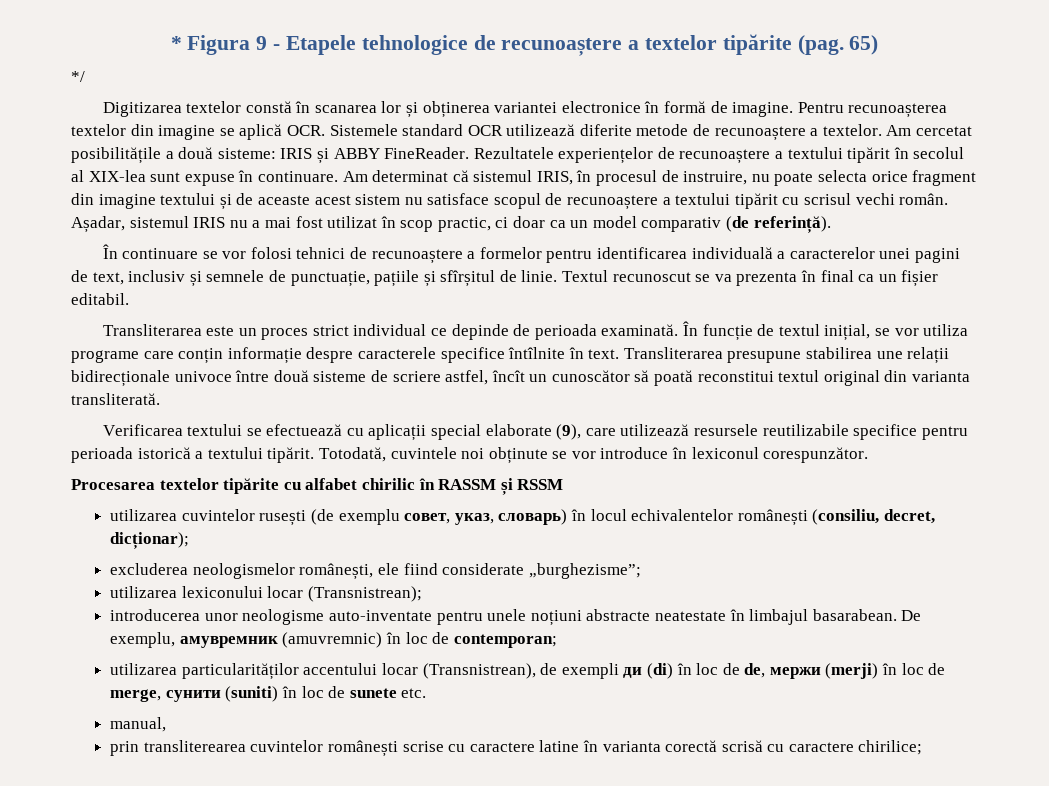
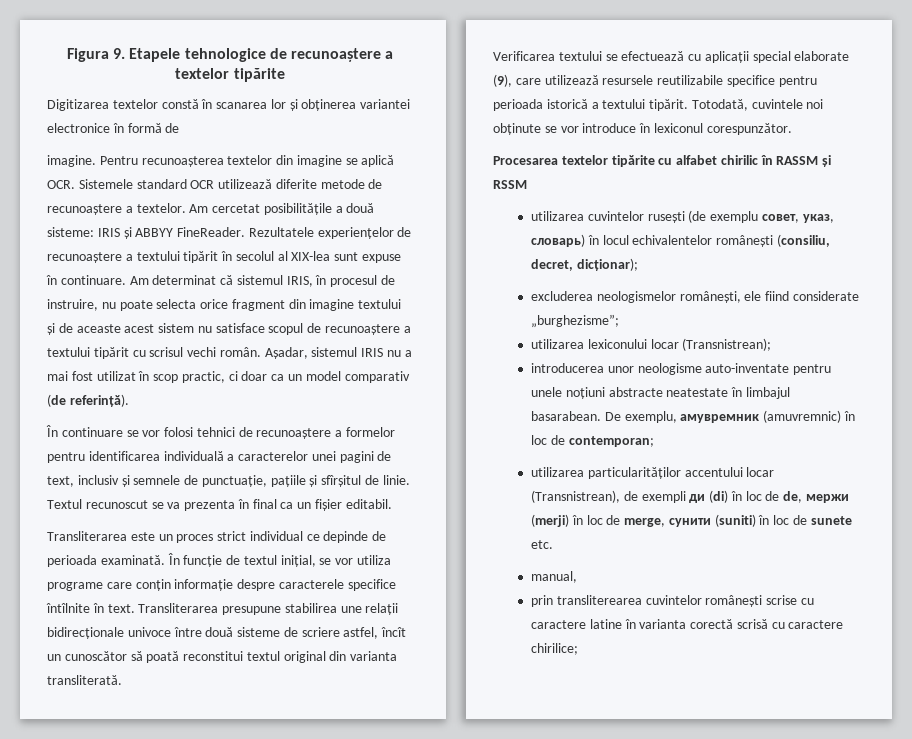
- * Figura 9 - Etapele tehnologice de recunoaștere a textelor tipărite (pag. 65)
- */
+ Figura 9. Etapele tehnologice de recunoaștere a textelor tipărite
- Digitizarea textelor constă în scanarea lor și obținerea variantei electronice în formă de imagine.
+ Digitizarea textelor constă în scanarea lor și obținerea variantei electronice în formă de
+ imagine.
- Am cercetat posibilitățile a două sisteme: IRIS și ABBY FineReader.
+ Am cercetat posibilitățile a două sisteme: IRIS și ABBYY FineReader.

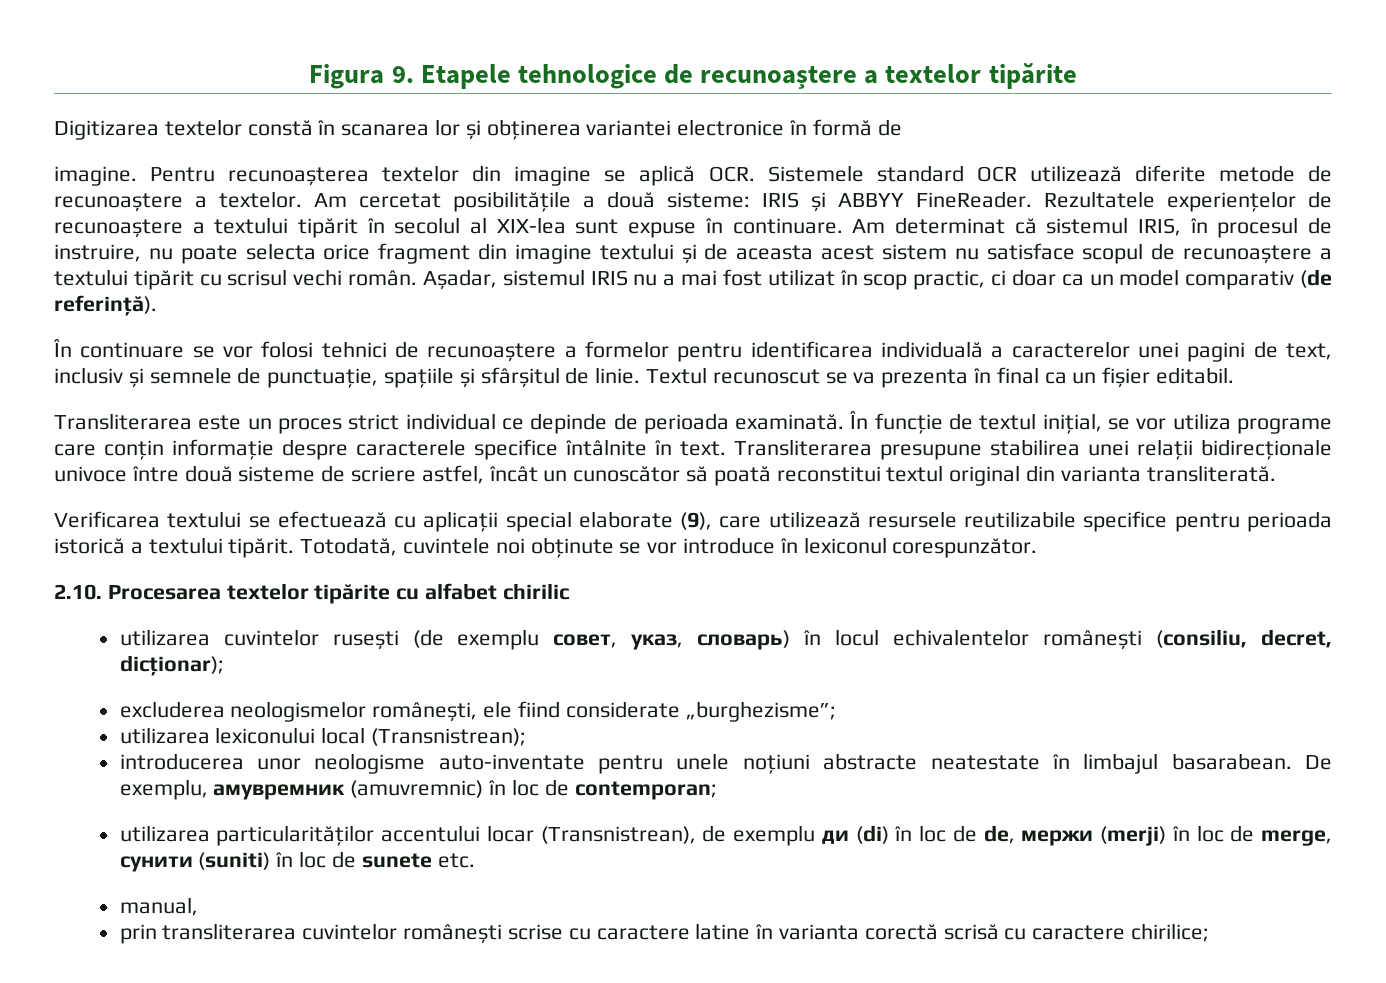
- Am determinat că sistemul IRIS, în procesul de instruire, nu poate selecta orice fragment din imagine textului și de aceaste acest sistem nu satisface scopul de recunoaștere a textului tipărit cu scrisul vechi român.
+ Am determinat că sistemul IRIS, în procesul de instruire, nu poate selecta orice fragment din imagine textului și de aceasta acest sistem nu satisface scopul de recunoaștere a textului tipărit cu scrisul vechi român.
- În continuare se vor folosi tehnici de recunoaștere a formelor pentru identificarea individuală a caracterelor unei pagini de text, inclusiv și semnele de punctuație, pațiile și sfîrșitul de linie.
+ În continuare se vor folosi tehnici de recunoaștere a formelor pentru identificarea individuală a caracterelor unei pagini de text, inclusiv și semnele de punctuație, spațiile și sfârșitul de linie.
- În funcție de textul inițial, se vor utiliza programe care conțin informație despre caracterele specifice întîlnite în text.
+ În funcție de textul inițial, se vor utiliza programe care conțin informație despre caracterele specifice întâlnite în text.
- Transliterarea presupune stabilirea une relații bidirecționale univoce între două sisteme de scriere astfel, încît un cunoscător să poată reconstitui textul original din varianta transliterată.
+ Transliterarea presupune stabilirea unei relații bidirecționale univoce între două sisteme de scriere astfel, încât un cunoscător să poată reconstitui textul original din varianta transliterată.
- Procesarea textelor tipărite cu alfabet chirilic în RASSM și RSSM
+ 2.10. Procesarea textelor tipărite cu alfabet chirilic
- utilizarea lexiconului locar (Transnistrean);
+ utilizarea lexiconului local (Transnistrean);
- utilizarea particularităților accentului locar (Transnistrean), de exempli ди (di) în loc de de, мержи (merji) în loc de merge, сунити (suniti) în loc de sunete etc.
+ utilizarea particularităților accentului locar (Transnistrean), de exemplu ди (di) în loc de de, мержи (merji) în loc de merge, сунити (suniti) în loc de sunete etc.
- prin transliterearea cuvintelor românești scrise cu caractere latine în varianta corectă scrisă cu caractere chirilice;
+ prin transliterarea cuvintelor românești scrise cu caractere latine în varianta corectă scrisă cu caractere chirilice;

